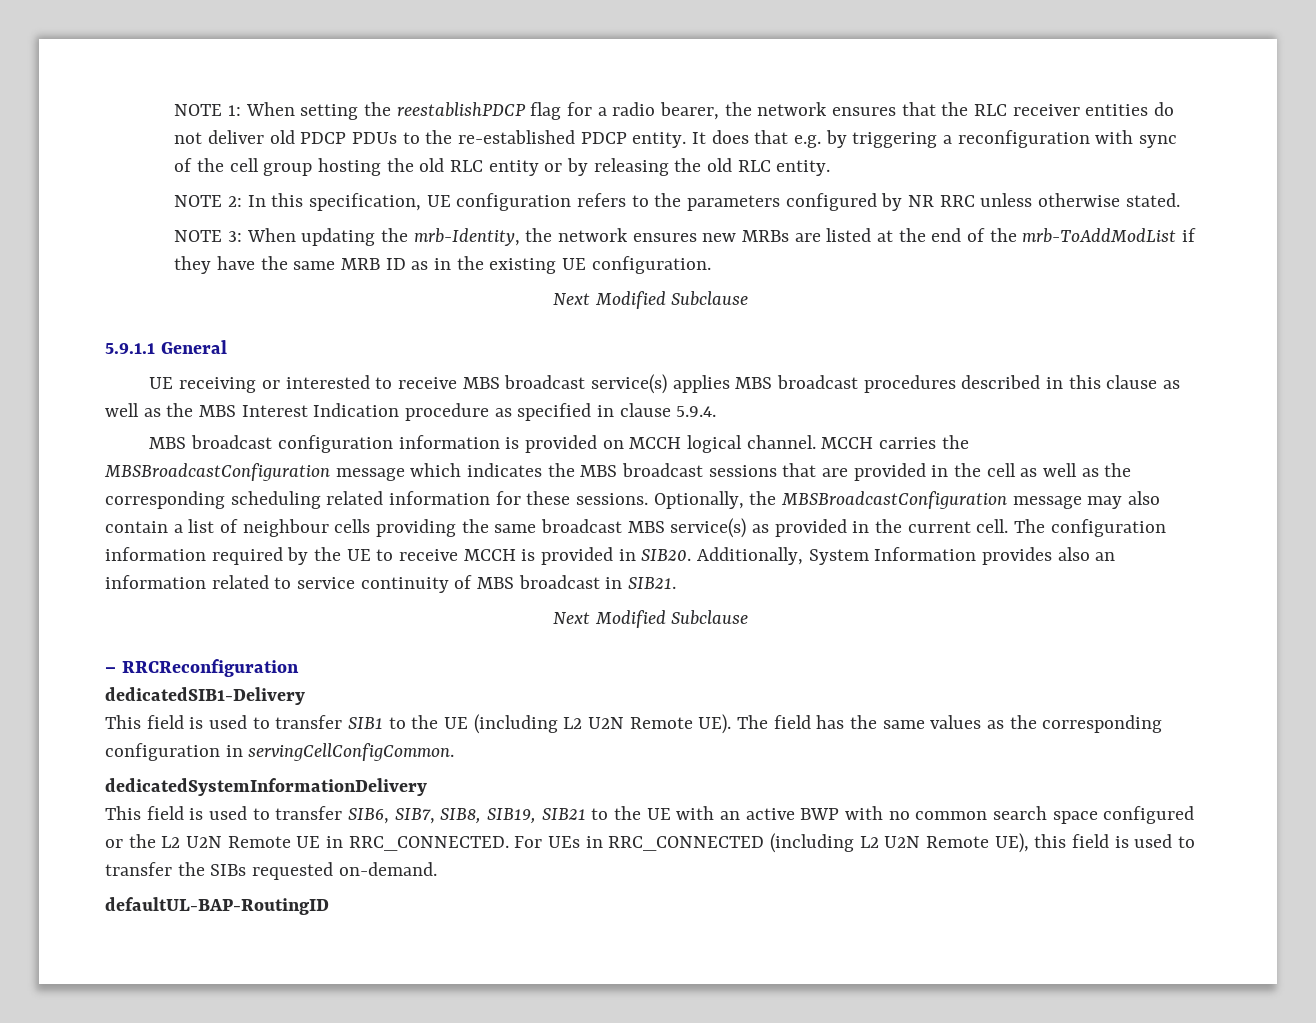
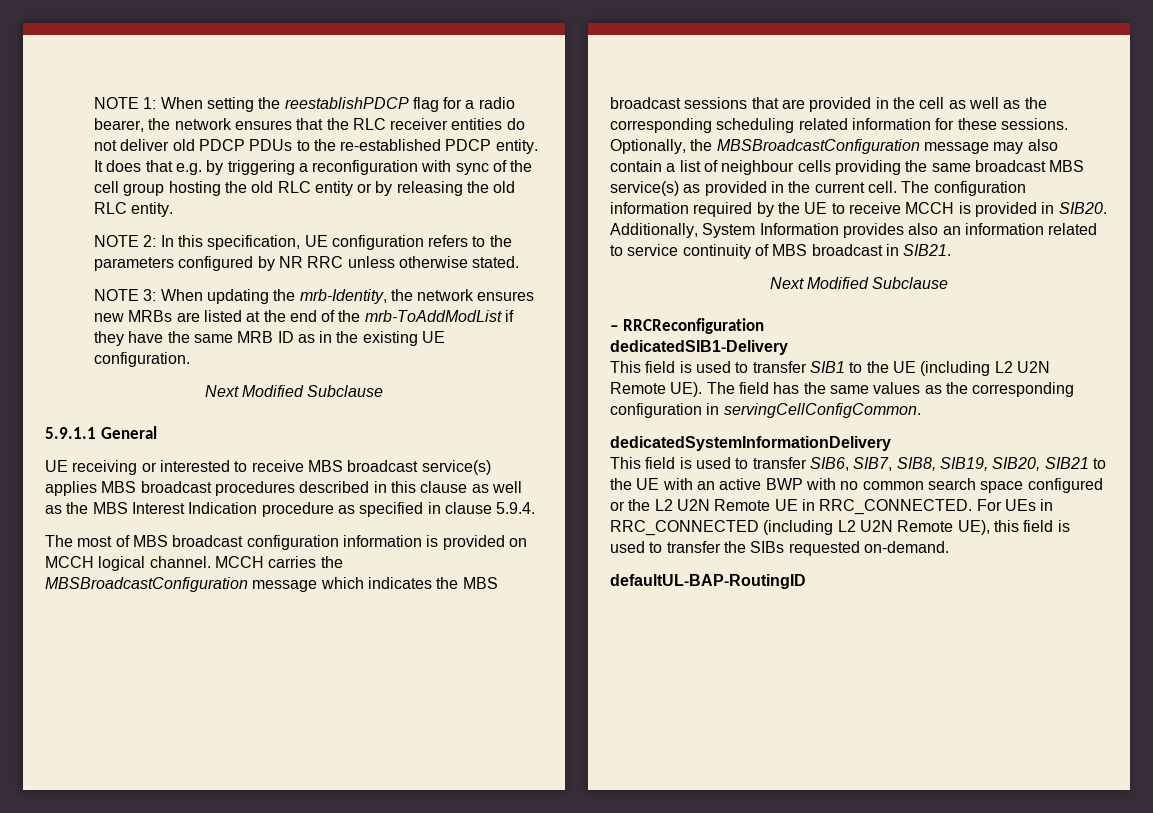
- MBS broadcast configuration information is provided on MCCH logical channel.
+ The most of MBS broadcast configuration information is provided on MCCH logical channel.
- This field is used to transfer SIB6, SIB7, SIB8, SIB19, SIB21 to the UE with an active BWP with no common search space configured or the L2 U2N Remote UE in RRC_CONNECTED.
+ This field is used to transfer SIB6, SIB7, SIB8, SIB19, SIB20, SIB21 to the UE with an active BWP with no common search space configured or the L2 U2N Remote UE in RRC_CONNECTED.

